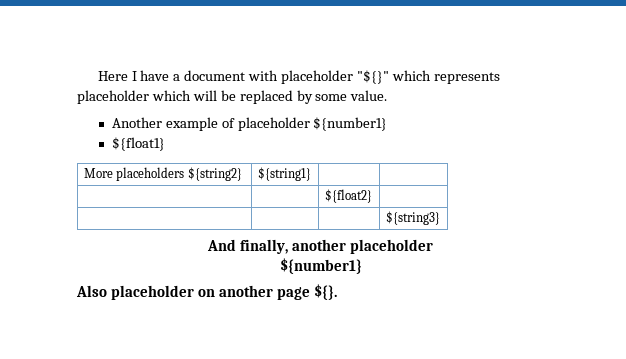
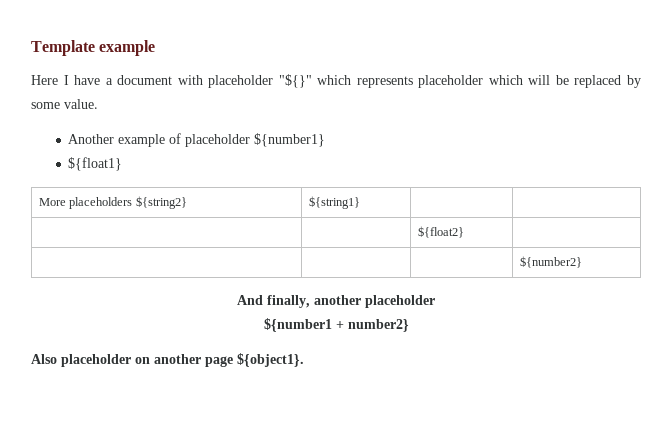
+ Template example
- | | | ${string3}
+ | | | ${number2}
  And finally, another placeholder
- ${number1}
+ ${number1 + number2}
- Also placeholder on another page ${}.
+ Also placeholder on another page ${object1}.

